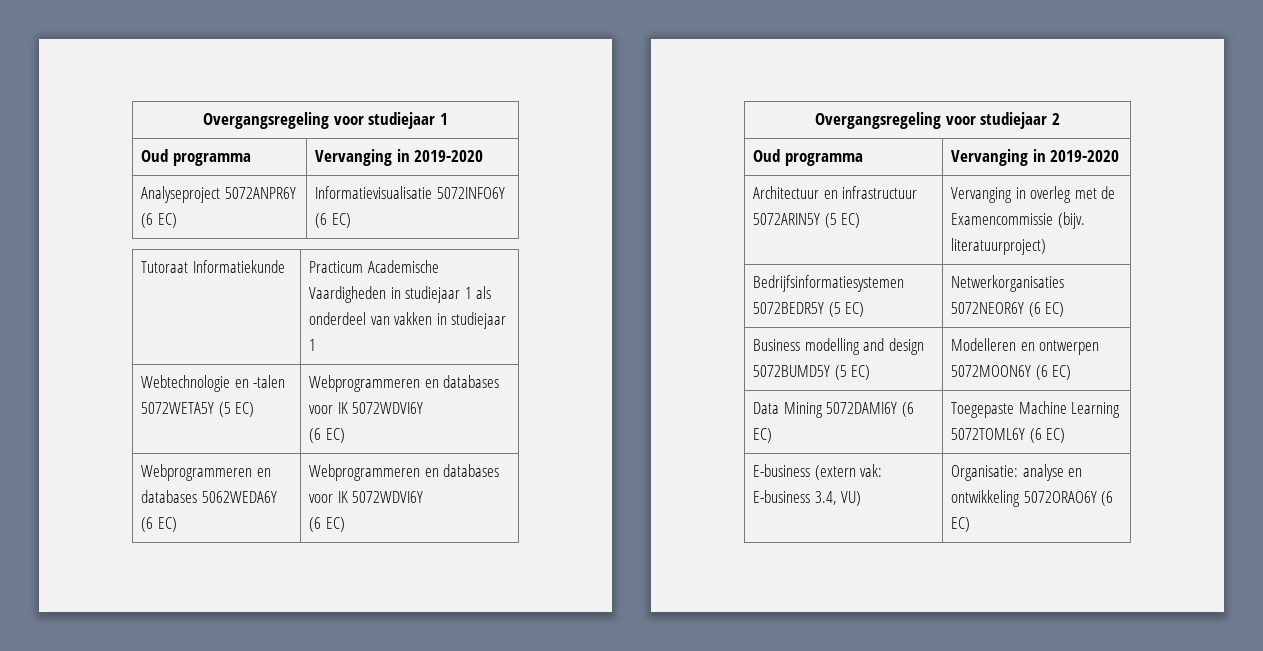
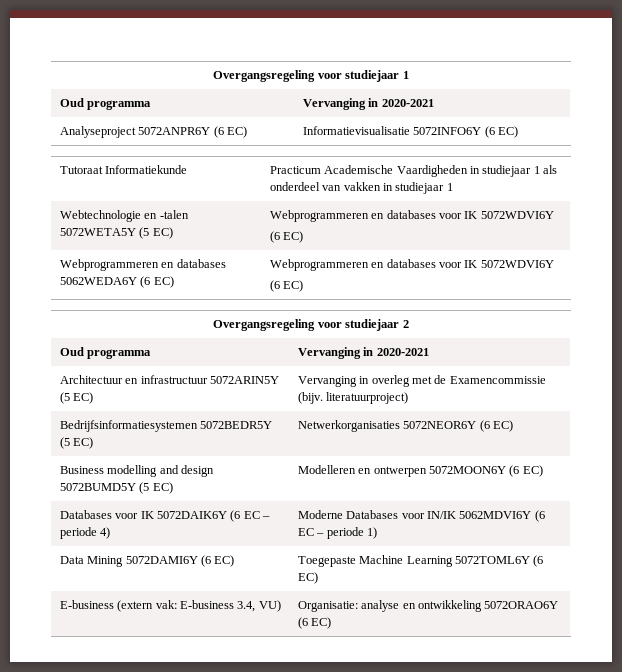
  Overgangsregeling voor studiejaar 1
- Oud programma | Vervanging in 2019-2020
+ Oud programma | Vervanging in 2020-2021
  Overgangsregeling voor studiejaar 2
- Oud programma | Vervanging in 2019-2020
+ Oud programma | Vervanging in 2020-2021
+ Databases voor IK 5072DAIK6Y (6 EC – periode 4) | Moderne Databases voor IN/IK 5062MDVI6Y (6 EC – periode 1)

